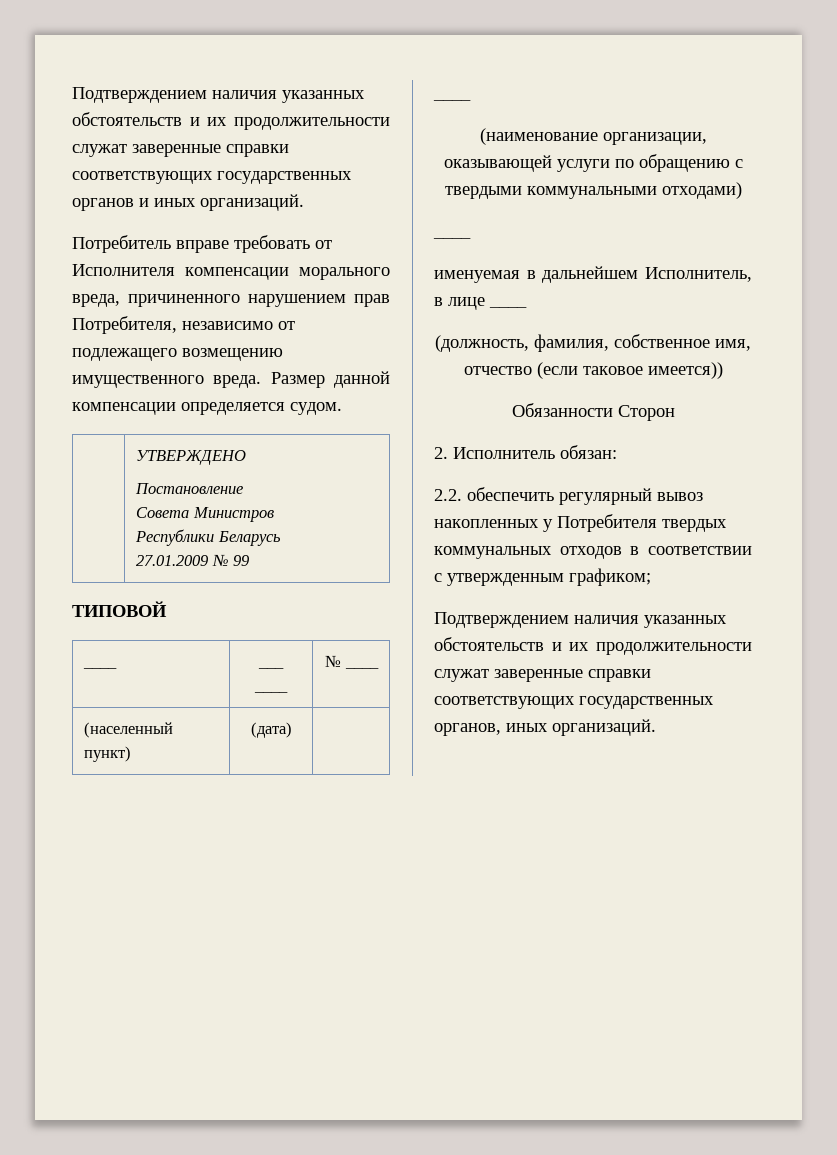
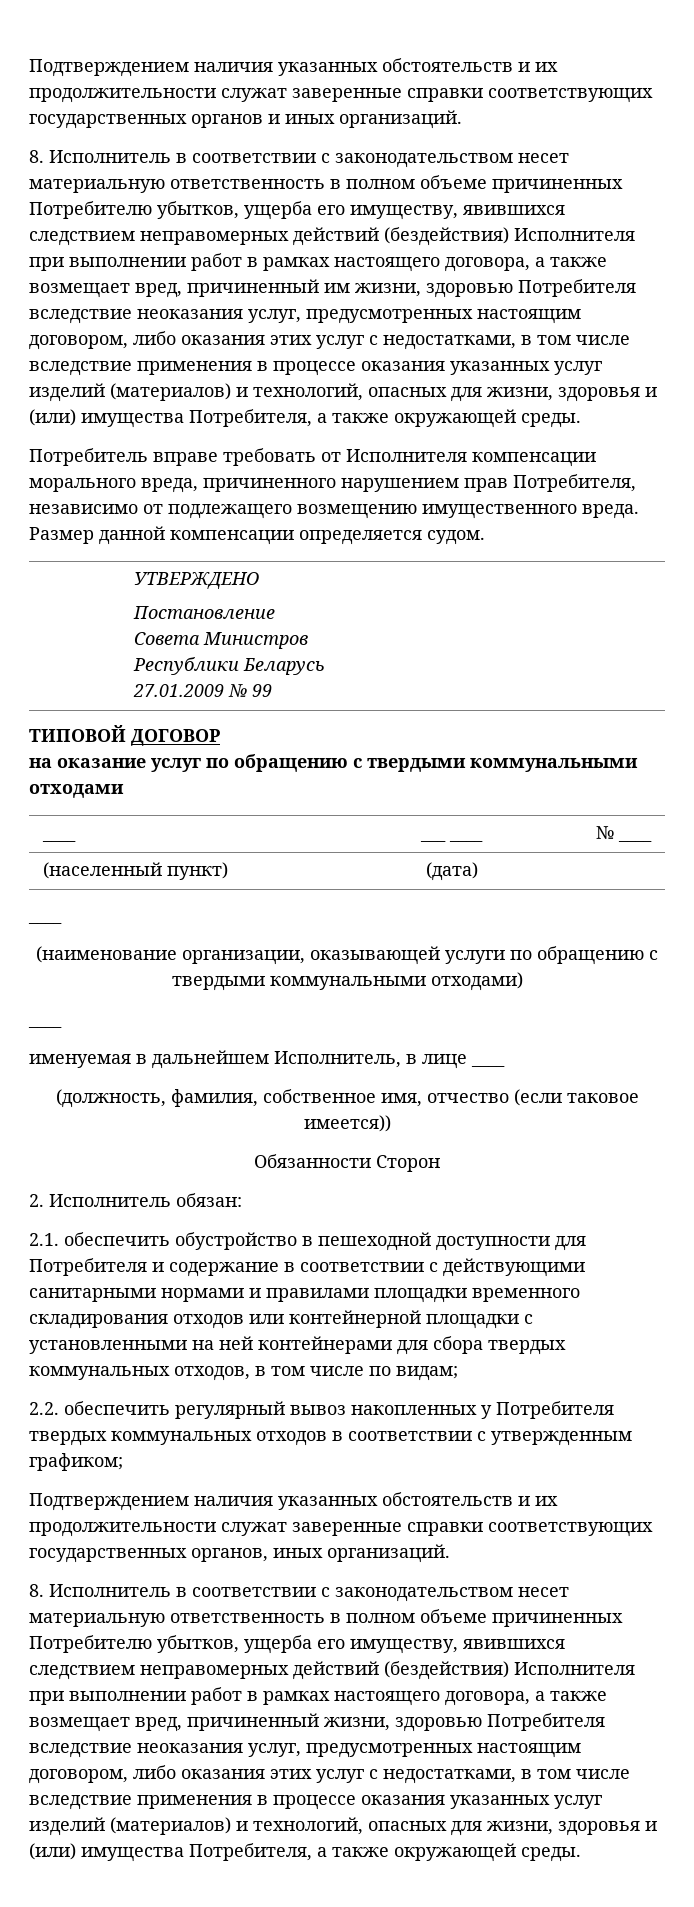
+ 8. Исполнитель в соответствии с законодательством несет материальную ответственность в полном объеме причиненных Потребителю убытков, ущерба его имуществу, явившихся следствием неправомерных действий (бездействия) Исполнителя при выполнении работ в рамках настоящего договора, а также возмещает вред, причиненный им жизни, здоровью Потребителя вследствие неоказания услуг, предусмотренных настоящим договором, либо оказания этих услуг с недостатками, в том числе вследствие применения в процессе оказания указанных услуг изделий (материалов) и технологий, опасных для жизни, здоровья и (или) имущества Потребителя, а также окружающей среды.
- ТИПОВОЙ
+ ТИПОВОЙ ДОГОВОР
+ на оказание услуг по обращению с твердыми коммунальными отходами
+ 2.1. обеспечить обустройство в пешеходной доступности для Потребителя и содержание в соответствии с действующими санитарными нормами и правилами площадки временного складирования отходов или контейнерной площадки с установленными на ней контейнерами для сбора твердых коммунальных отходов, в том числе по видам;
+ 8. Исполнитель в соответствии с законодательством несет материальную ответственность в полном объеме причиненных Потребителю убытков, ущерба его имуществу, явившихся следствием неправомерных действий (бездействия) Исполнителя при выполнении работ в рамках настоящего договора, а также возмещает вред, причиненный жизни, здоровью Потребителя вследствие неоказания услуг, предусмотренных настоящим договором, либо оказания этих услуг с недостатками, в том числе вследствие применения в процессе оказания указанных услуг изделий (материалов) и технологий, опасных для жизни, здоровья и (или) имущества Потребителя, а также окружающей среды.

